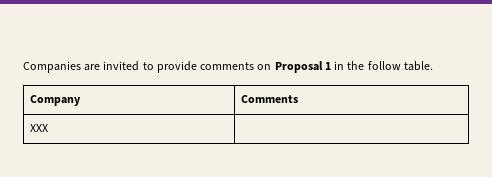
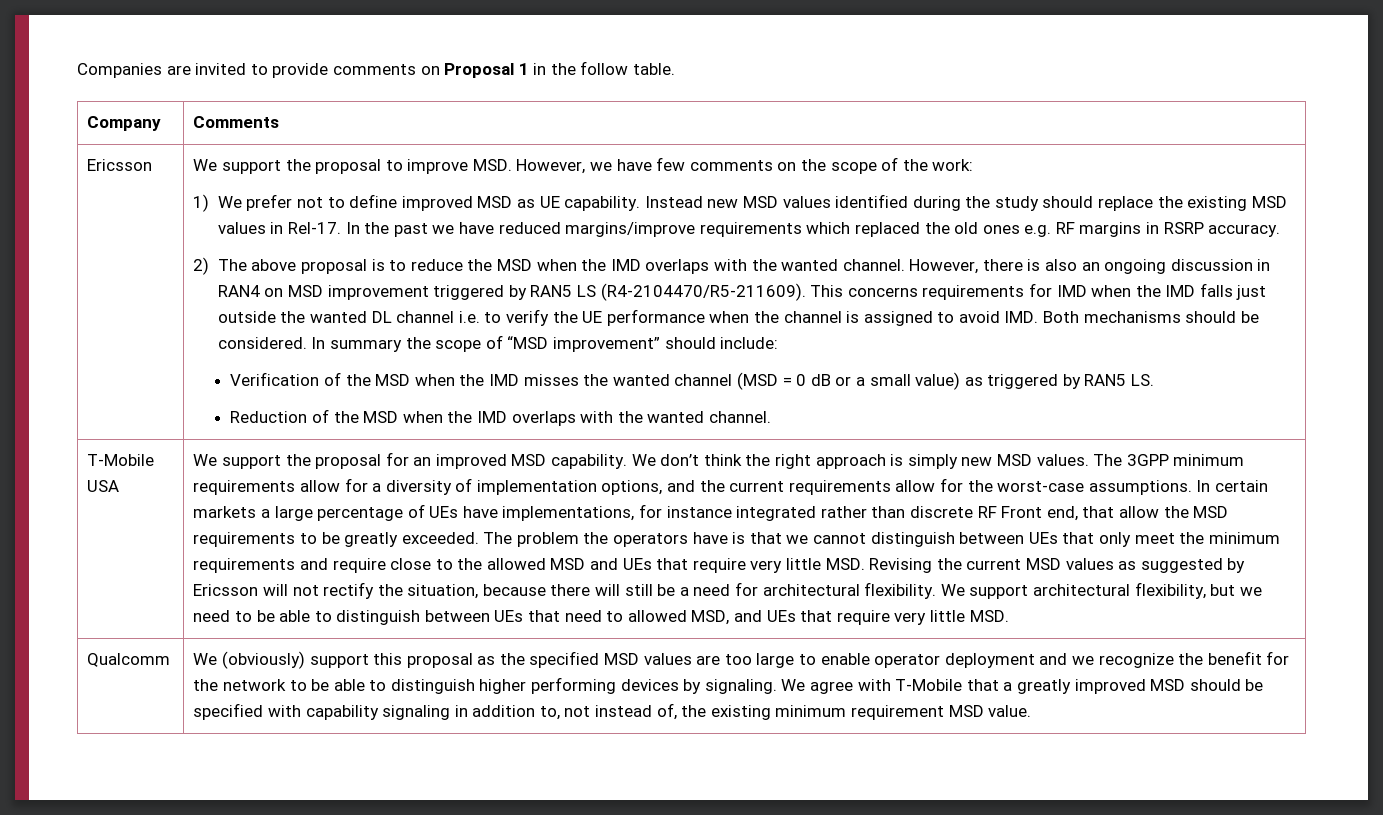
- XXX
+ Ericsson | We support the proposal to improve MSD. However, we have few comments on the scope of the work:
+ 1) We prefer not to define improved MSD as UE capability. Instead new MSD values identified during the study should replace the existing MSD values in Rel-17. In the past we have reduced margins/improve requirements which replaced the old ones e.g. RF margins in RSRP accuracy.
+ 2) The above proposal is to reduce the MSD when the IMD overlaps with the wanted channel. However, there is also an ongoing discussion in RAN4 on MSD improvement triggered by RAN5 LS (R4-2104470/R5-211609). This concerns requirements for IMD when the IMD falls just outside the wanted DL channel i.e. to verify the UE performance when the channel is assigned to avoid IMD. Both mechanisms should be considered. In summary the scope of “MSD improvement” should include:
+ Verification of the MSD when the IMD misses the wanted channel (MSD = 0 dB or a small value) as triggered by RAN5 LS.
+ Reduction of the MSD when the IMD overlaps with the wanted channel.
+ T-Mobile USA | We support the proposal for an improved MSD capability. We don’t think the right approach is simply new MSD values. The 3GPP minimum requirements allow for a diversity of implementation options, and the current requirements allow for the worst-case assumptions. In certain markets a large percentage of UEs have implementations, for instance integrated rather than discrete RF Front end, that allow the MSD requirements to be greatly exceeded. The problem the operators have is that we cannot distinguish between UEs that only meet the minimum requirements and require close to the allowed MSD and UEs that require very little MSD. Revising the current MSD values as suggested by Ericsson will not rectify the situation, because there will still be a need for architectural flexibility. We support architectural flexibility, but we need to be able to distinguish between UEs that need to allowed MSD, and UEs that require very little MSD.
+ Qualcomm | We (obviously) support this proposal as the specified MSD values are too large to enable operator deployment and we recognize the benefit for the network to be able to distinguish higher performing devices by signaling. We agree with T-Mobile that a greatly improved MSD should be specified with capability signaling in addition to, not instead of, the existing minimum requirement MSD value.

